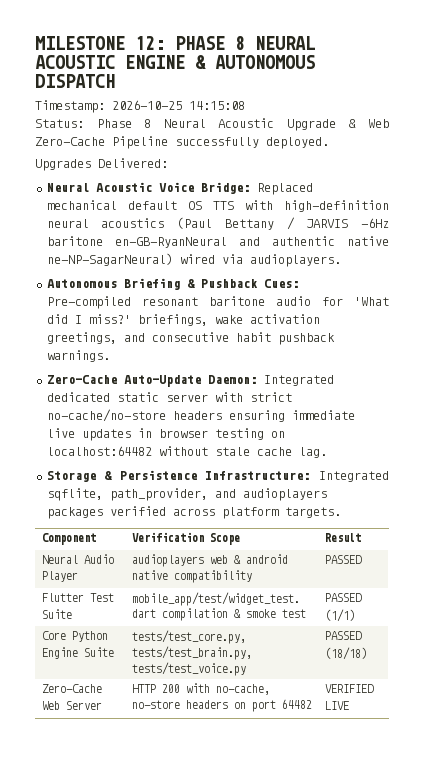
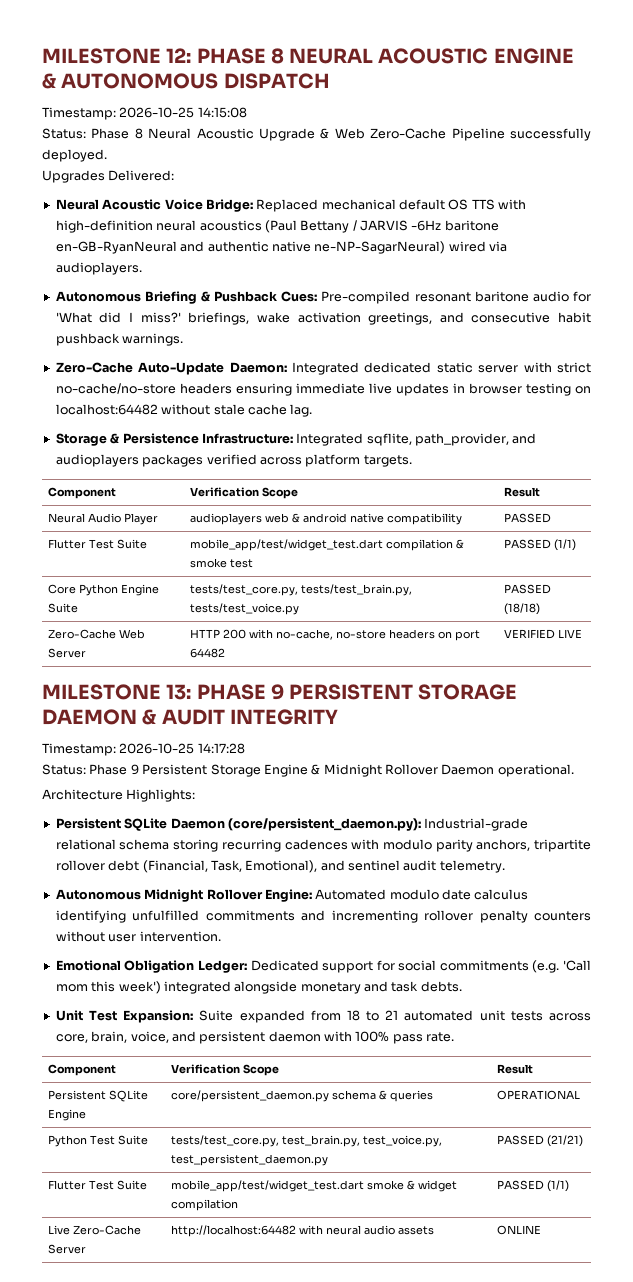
+ MILESTONE 13: PHASE 9 PERSISTENT STORAGE DAEMON & AUDIT INTEGRITY
+ Timestamp: 2026-10-25 14:17:28
+ Status: Phase 9 Persistent Storage Engine & Midnight Rollover Daemon operational.
+ Architecture Highlights:
+ Persistent SQLite Daemon (core/persistent_daemon.py): Industrial-grade relational schema storing recurring cadences with modulo parity anchors, tripartite rollover debt (Financial, Task, Emotional), and sentinel audit telemetry.
+ Autonomous Midnight Rollover Engine: Automated modulo date calculus identifying unfulfilled commitments and incrementing rollover penalty counters without user intervention.
+ Emotional Obligation Ledger: Dedicated support for social commitments (e.g. 'Call mom this week') integrated alongside monetary and task debts.
+ Unit Test Expansion: Suite expanded from 18 to 21 automated unit tests across core, brain, voice, and persistent daemon with 100% pass rate.
+ Component | Verification Scope | Result
+ Persistent SQLite Engine | core/persistent_daemon.py schema & queries | OPERATIONAL
+ Python Test Suite | tests/test_core.py, test_brain.py, test_voice.py, test_persistent_daemon.py | PASSED (21/21)
+ Flutter Test Suite | mobile_app/test/widget_test.dart smoke & widget compilation | PASSED (1/1)
+ Live Zero-Cache Server | http://localhost:64482 with neural audio assets | ONLINE

